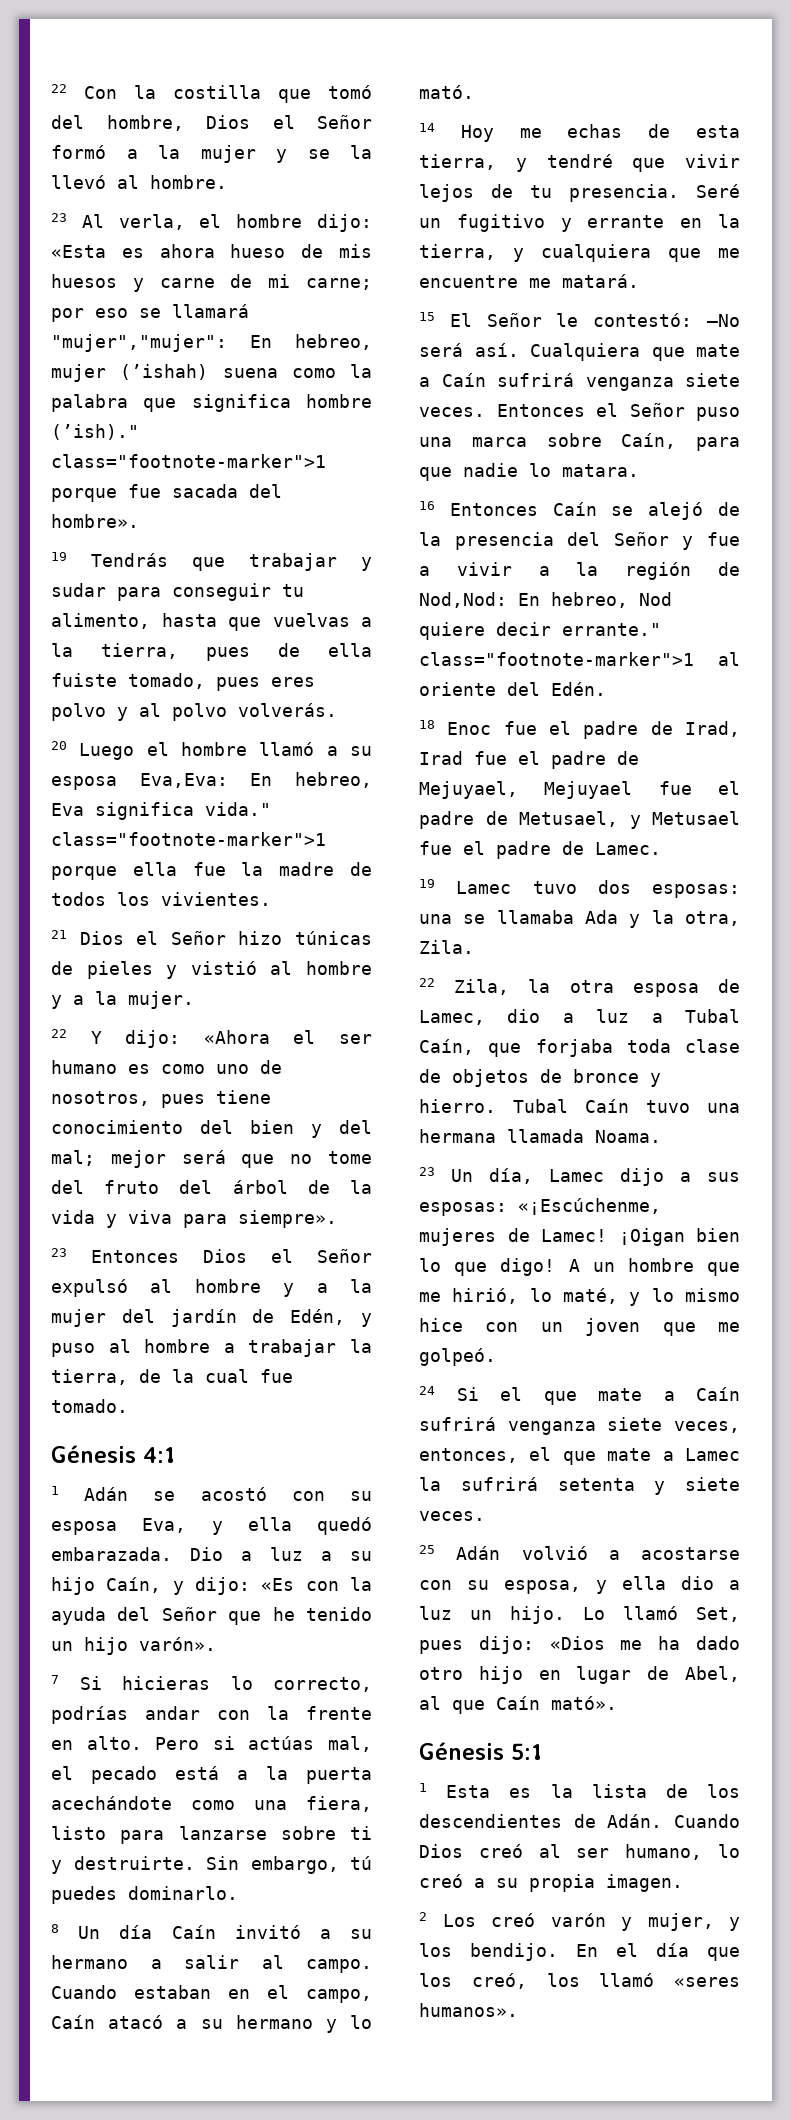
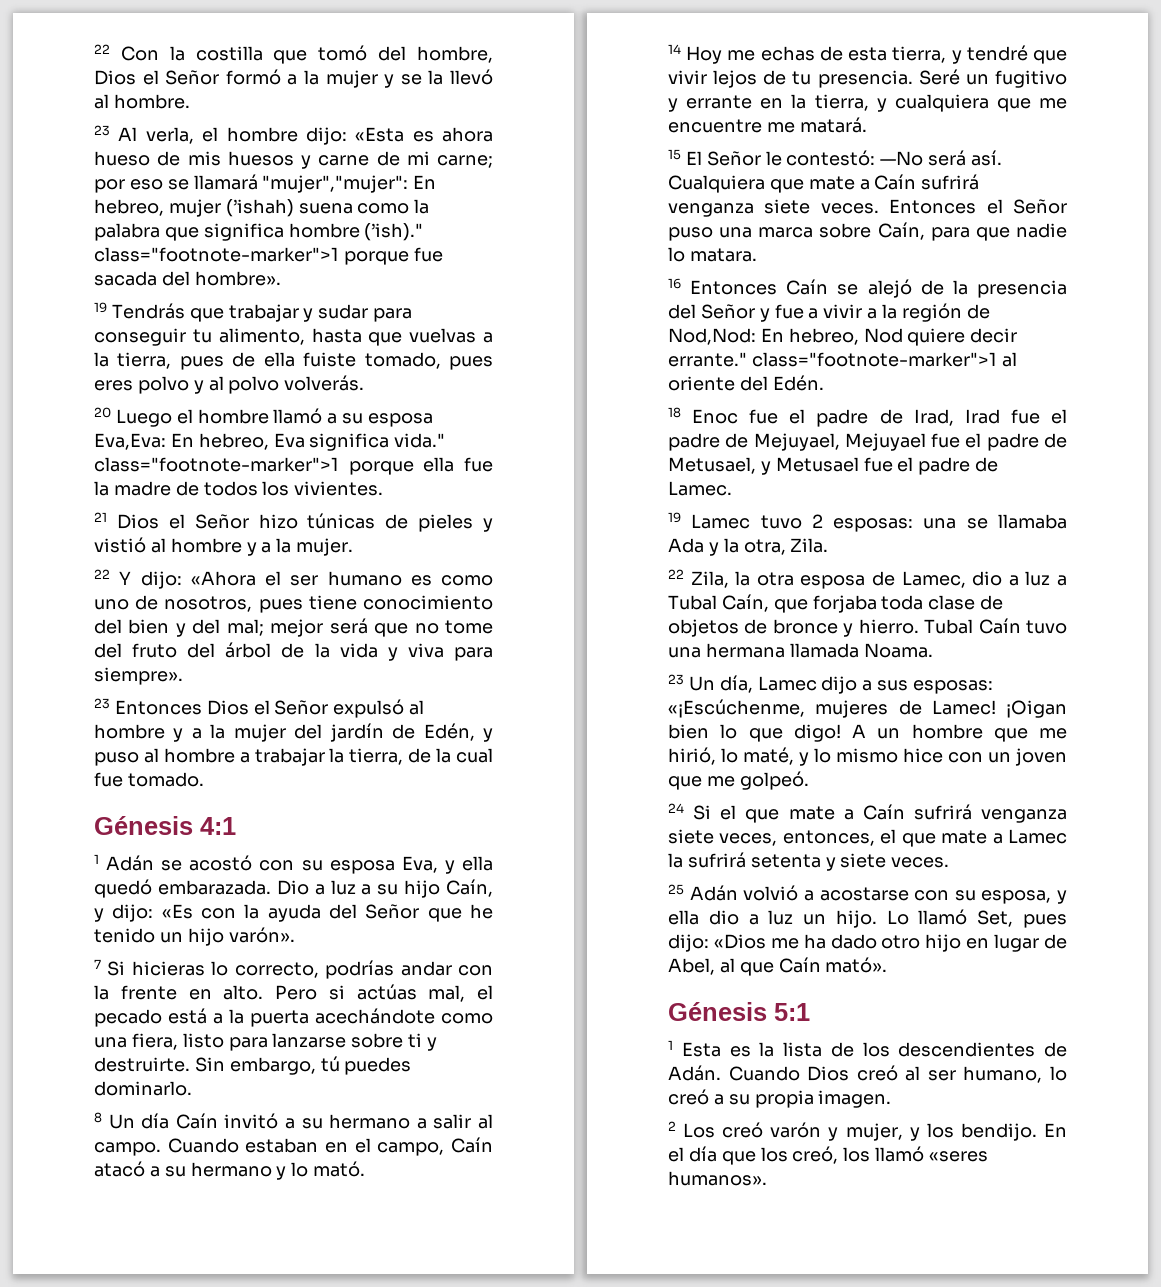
- 19 Lamec tuvo dos esposas: una se llamaba Ada y la otra, Zila.
+ 19 Lamec tuvo 2 esposas: una se llamaba Ada y la otra, Zila.

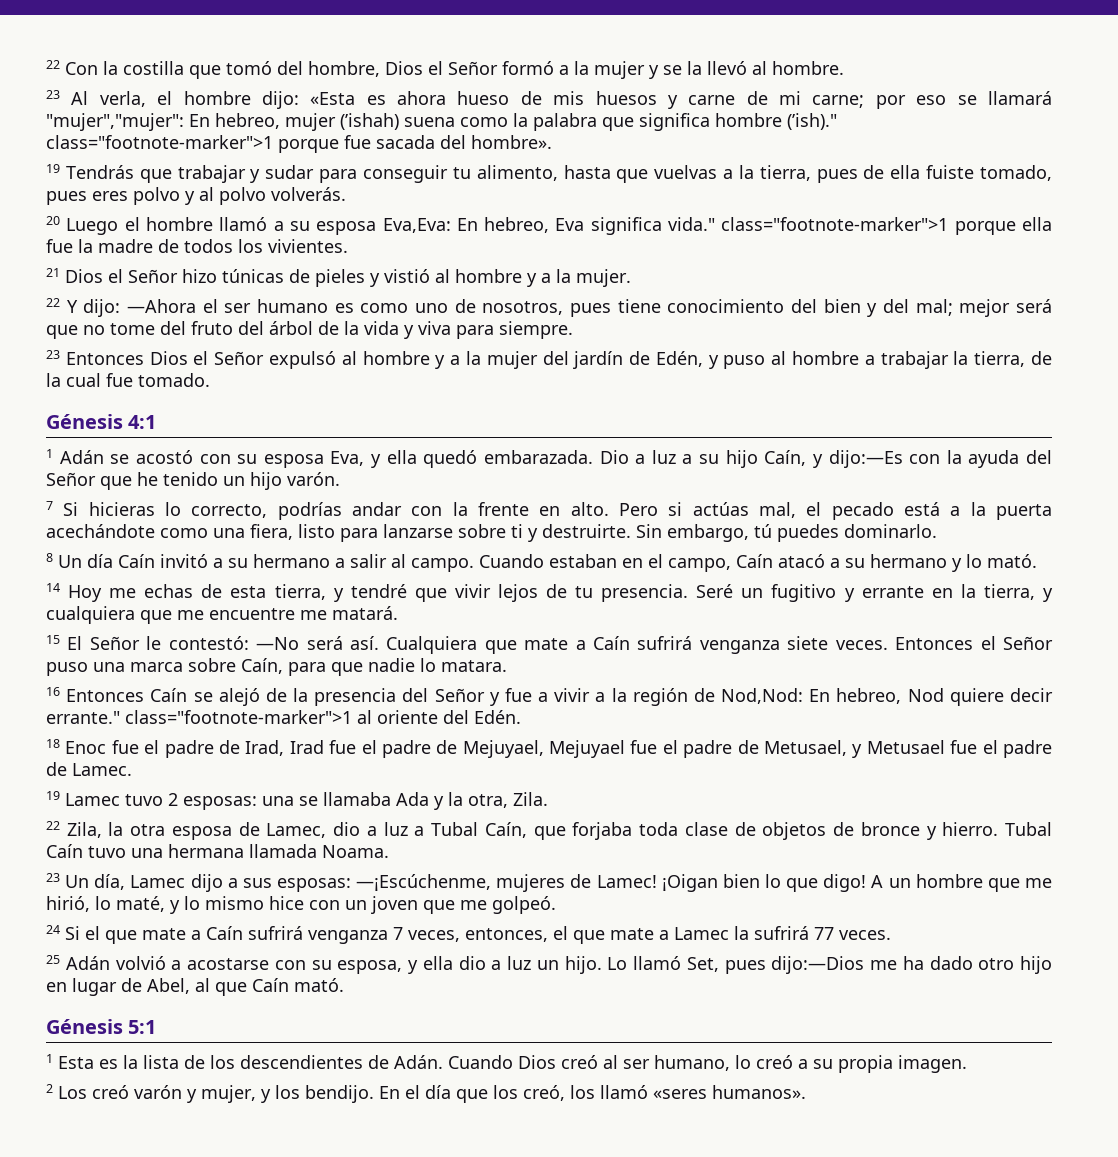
- 22 Y dijo: «Ahora el ser humano es como uno de nosotros, pues tiene conocimiento del bien y del mal; mejor será que no tome del fruto del árbol de la vida y viva para siempre».
+ 22 Y dijo: —Ahora el ser humano es como uno de nosotros, pues tiene conocimiento del bien y del mal; mejor será que no tome del fruto del árbol de la vida y viva para siempre.
- Dio a luz a su hijo Caín, y dijo: «Es con la ayuda del Señor que he tenido un hijo varón».
+ Dio a luz a su hijo Caín, y dijo:—Es con la ayuda del Señor que he tenido un hijo varón.
- 23 Un día, Lamec dijo a sus esposas: «¡Escúchenme, mujeres de Lamec!
+ 23 Un día, Lamec dijo a sus esposas: —¡Escúchenme, mujeres de Lamec!
- 24 Si el que mate a Caín sufrirá venganza siete veces, entonces, el que mate a Lamec la sufrirá setenta y siete veces.
+ 24 Si el que mate a Caín sufrirá venganza 7 veces, entonces, el que mate a Lamec la sufrirá 77 veces.
- Lo llamó Set, pues dijo: «Dios me ha dado otro hijo en lugar de Abel, al que Caín mató».
+ Lo llamó Set, pues dijo:—Dios me ha dado otro hijo en lugar de Abel, al que Caín mató.

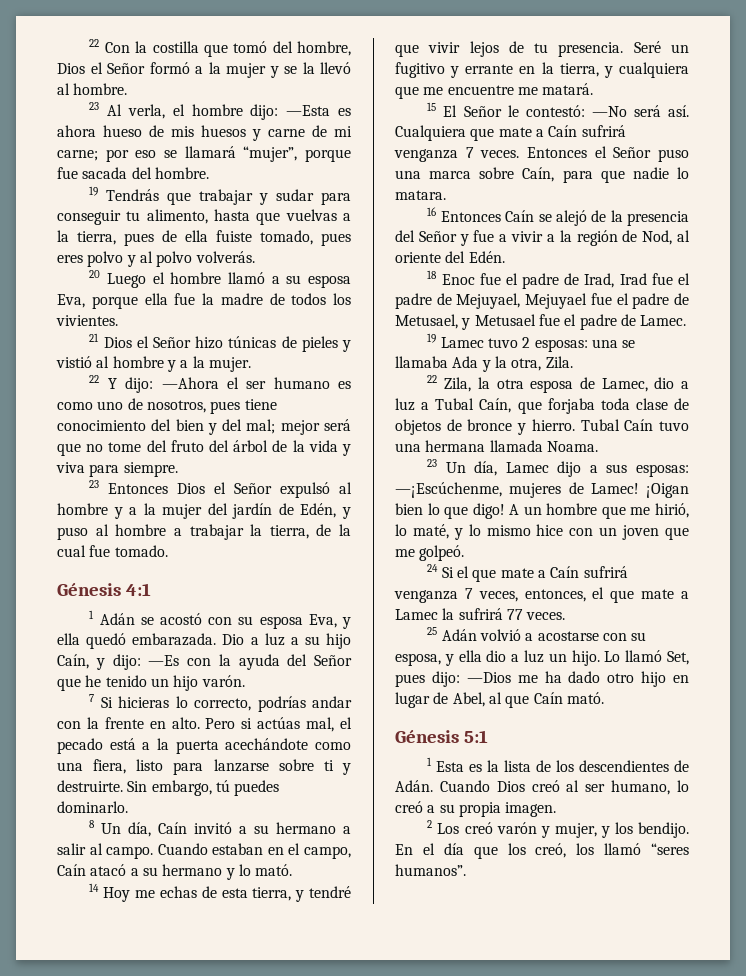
- 23 Al verla, el hombre dijo: «Esta es ahora hueso de mis huesos y carne de mi carne; por eso se llamará "mujer","mujer": En hebreo, mujer (’ishah) suena como la palabra que significa hombre (’ish)." class="footnote-marker">1 porque fue sacada del hombre».
+ 23 Al verla, el hombre dijo: —Esta es ahora hueso de mis huesos y carne de mi carne; por eso se llamará “mujer”, porque fue sacada del hombre.
- 20 Luego el hombre llamó a su esposa Eva,Eva: En hebreo, Eva significa vida." class="footnote-marker">1 porque ella fue la madre de todos los vivientes.
+ 20 Luego el hombre llamó a su esposa Eva, porque ella fue la madre de todos los vivientes.
- Dio a luz a su hijo Caín, y dijo:—Es con la ayuda del Señor que he tenido un hijo varón.
+ Dio a luz a su hijo Caín, y dijo: —Es con la ayuda del Señor que he tenido un hijo varón.
- 8 Un día Caín invitó a su hermano a salir al campo.
+ 8 Un día, Caín invitó a su hermano a salir al campo.
- Cualquiera que mate a Caín sufrirá venganza siete veces.
+ Cualquiera que mate a Caín sufrirá venganza 7 veces.
- 16 Entonces Caín se alejó de la presencia del Señor y fue a vivir a la región de Nod,Nod: En hebreo, Nod quiere decir errante." class="footnote-marker">1 al oriente del Edén.
+ 16 Entonces Caín se alejó de la presencia del Señor y fue a vivir a la región de Nod, al oriente del Edén.
- Lo llamó Set, pues dijo:—Dios me ha dado otro hijo en lugar de Abel, al que Caín mató.
+ Lo llamó Set, pues dijo: —Dios me ha dado otro hijo en lugar de Abel, al que Caín mató.
- En el día que los creó, los llamó «seres humanos».
+ En el día que los creó, los llamó “seres humanos”.

